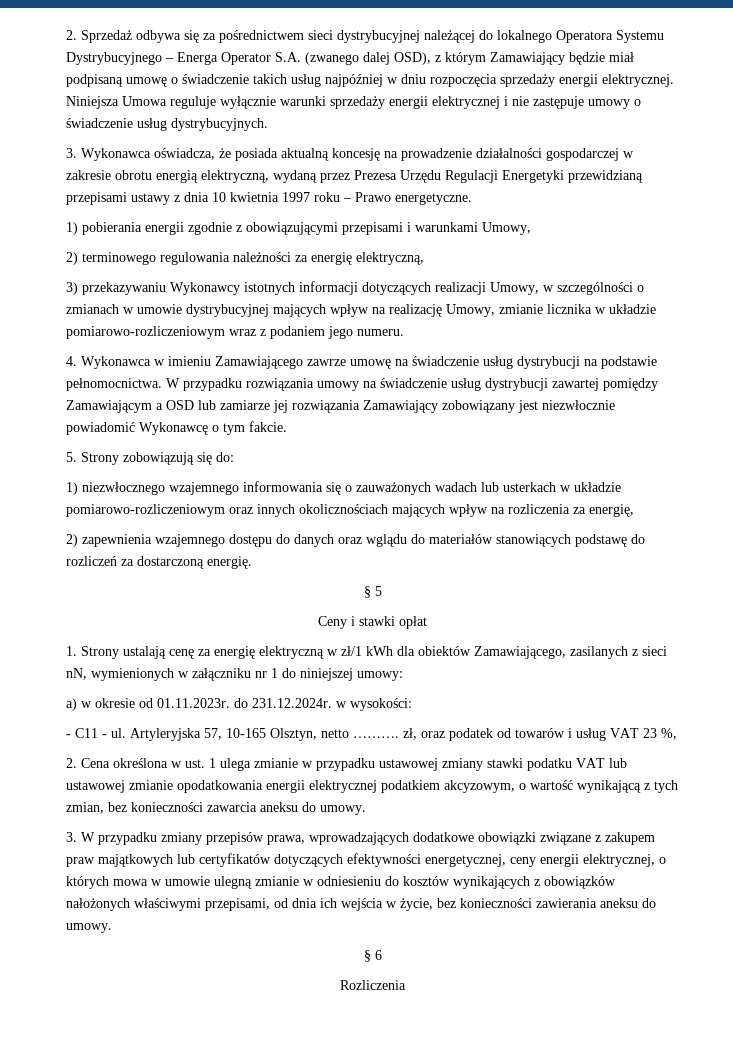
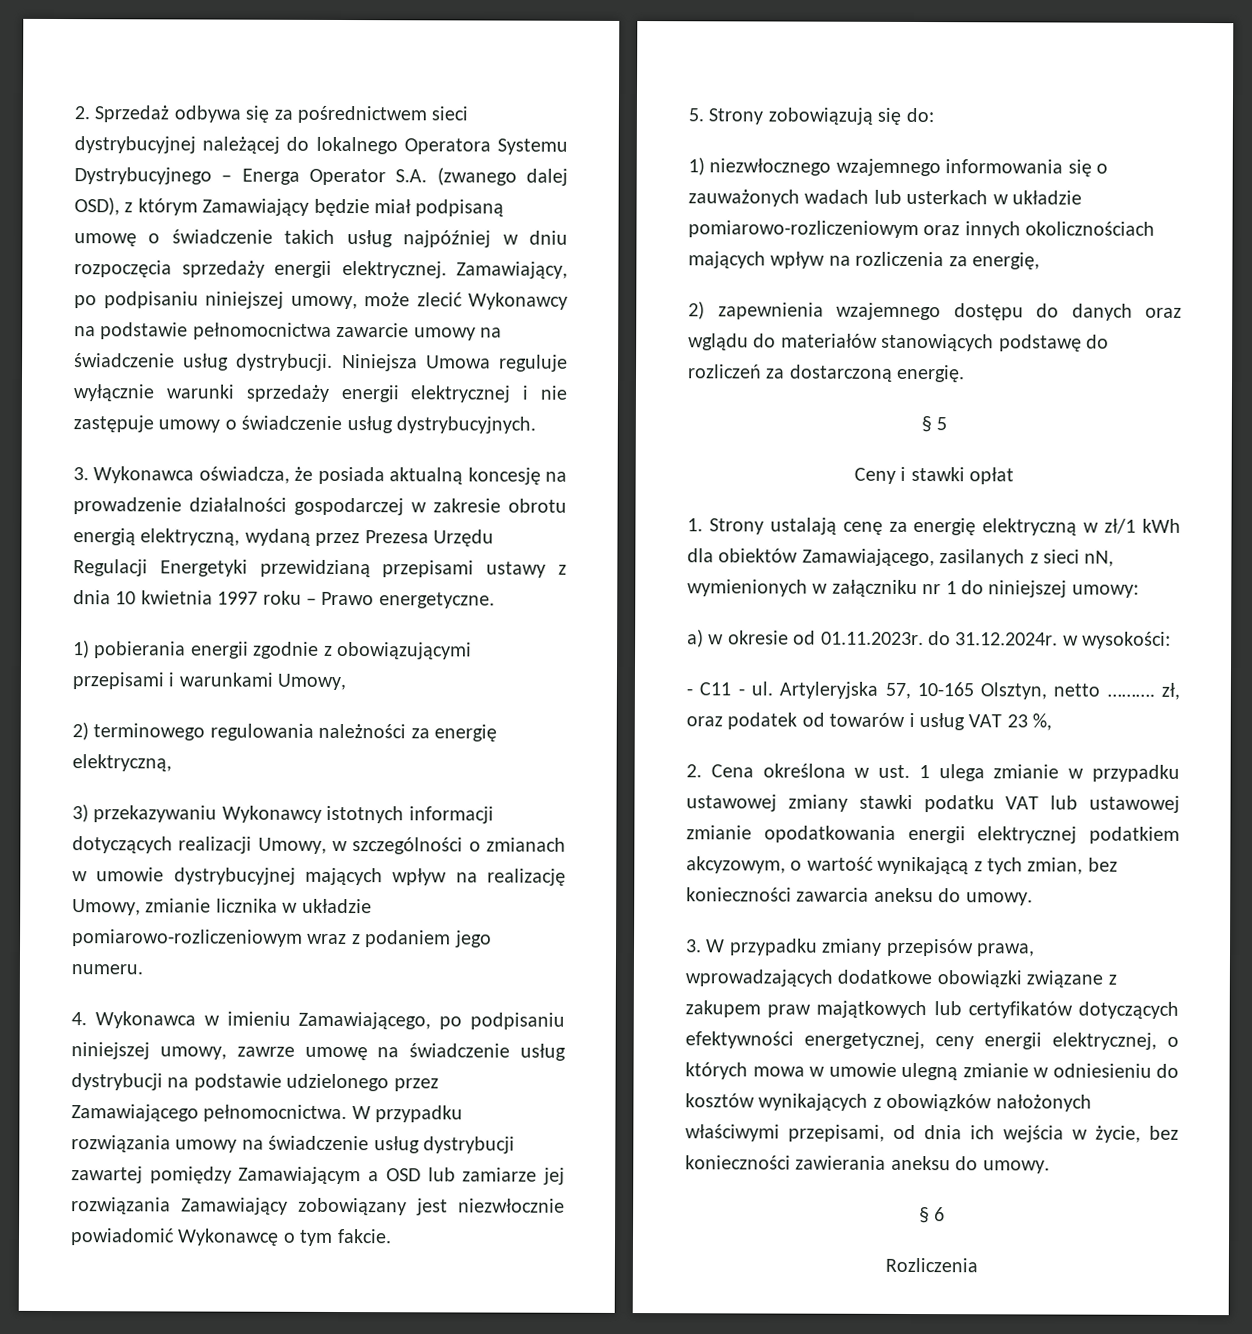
+ Zamawiający, po podpisaniu niniejszej umowy, może zlecić Wykonawcy na podstawie pełnomocnictwa zawarcie umowy na świadczenie usług dystrybucji.
- 4. Wykonawca w imieniu Zamawiającego zawrze umowę na świadczenie usług dystrybucji na podstawie pełnomocnictwa.
+ 4. Wykonawca w imieniu Zamawiającego, po podpisaniu niniejszej umowy, zawrze umowę na świadczenie usług dystrybucji na podstawie udzielonego przez Zamawiającego pełnomocnictwa.
- a) w okresie od 01.11.2023r. do 231.12.2024r. w wysokości:
+ a) w okresie od 01.11.2023r. do 31.12.2024r. w wysokości:

